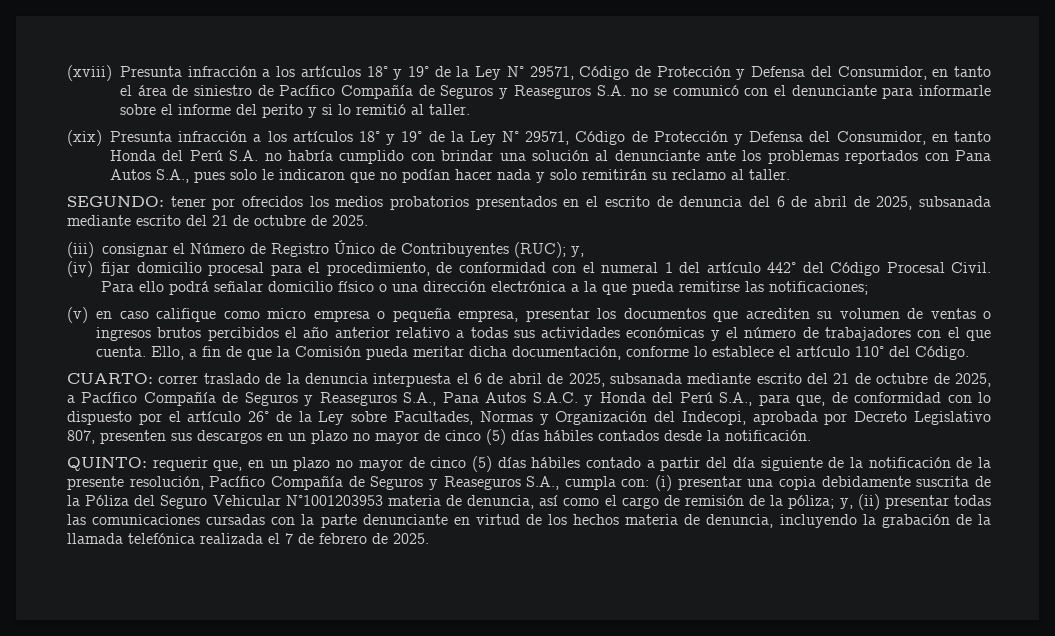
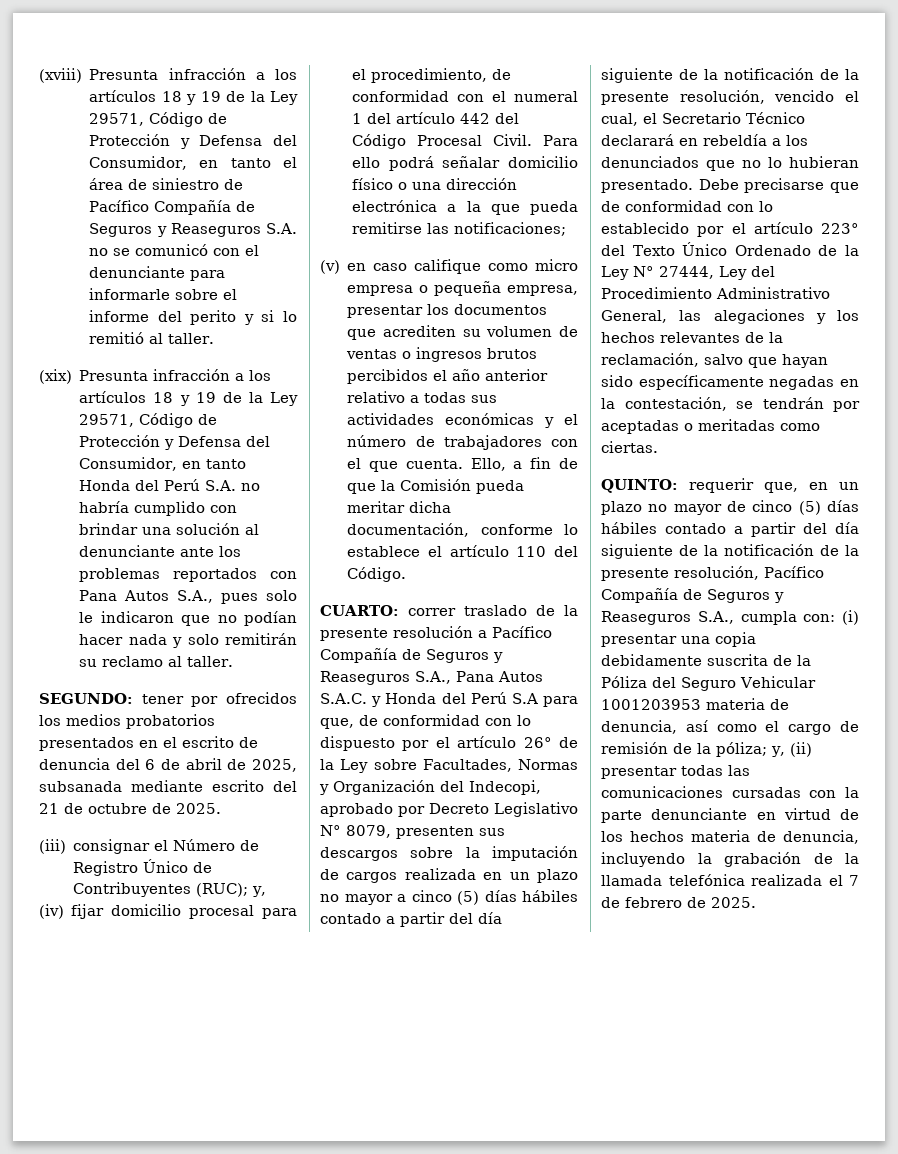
- (xviii) Presunta infracción a los artículos 18° y 19° de la Ley N° 29571, Código de Protección y Defensa del Consumidor, en tanto el área de siniestro de Pacífico Compañía de Seguros y Reaseguros S.A. no se comunicó con el denunciante para informarle sobre el informe del perito y si lo remitió al taller.
+ (xviii) Presunta infracción a los artículos 18 y 19 de la Ley 29571, Código de Protección y Defensa del Consumidor, en tanto el área de siniestro de Pacífico Compañía de Seguros y Reaseguros S.A. no se comunicó con el denunciante para informarle sobre el informe del perito y si lo remitió al taller.
- (xix) Presunta infracción a los artículos 18° y 19° de la Ley N° 29571, Código de Protección y Defensa del Consumidor, en tanto Honda del Perú S.A. no habría cumplido con brindar una solución al denunciante ante los problemas reportados con Pana Autos S.A., pues solo le indicaron que no podían hacer nada y solo remitirán su reclamo al taller.
+ (xix) Presunta infracción a los artículos 18 y 19 de la Ley 29571, Código de Protección y Defensa del Consumidor, en tanto Honda del Perú S.A. no habría cumplido con brindar una solución al denunciante ante los problemas reportados con Pana Autos S.A., pues solo le indicaron que no podían hacer nada y solo remitirán su reclamo al taller.
- (iv) fijar domicilio procesal para el procedimiento, de conformidad con el numeral 1 del artículo 442° del Código Procesal Civil.
+ (iv) fijar domicilio procesal para el procedimiento, de conformidad con el numeral 1 del artículo 442 del Código Procesal Civil.
- Ello, a fin de que la Comisión pueda meritar dicha documentación, conforme lo establece el artículo 110° del Código.
+ Ello, a fin de que la Comisión pueda meritar dicha documentación, conforme lo establece el artículo 110 del Código.
- CUARTO: correr traslado de la denuncia interpuesta el 6 de abril de 2025, subsanada mediante escrito del 21 de octubre de 2025, a Pacífico Compañía de Seguros y Reaseguros S.A., Pana Autos S.A.C. y Honda del Perú S.A., para que, de conformidad con lo dispuesto por el artículo 26° de la Ley sobre Facultades, Normas y Organización del Indecopi, aprobada por Decreto Legislativo 807, presenten sus descargos en un plazo no mayor de cinco (5) días hábiles contados desde la notificación.
+ CUARTO: correr traslado de la presente resolución a Pacífico Compañía de Seguros y Reaseguros S.A., Pana Autos S.A.C. y Honda del Perú S.A para que, de conformidad con lo dispuesto por el artículo 26° de la Ley sobre Facultades, Normas y Organización del Indecopi, aprobado por Decreto Legislativo N° 8079, presenten sus descargos sobre la imputación de cargos realizada en un plazo no mayor a cinco (5) días hábiles contado a partir del día siguiente de la notificación de la presente resolución, vencido el cual, el Secretario Técnico declarará en rebeldía a los denunciados que no lo hubieran presentado. Debe precisarse que de conformidad con lo establecido por el artículo 223° del Texto Único Ordenado de la Ley N° 27444, Ley del Procedimiento Administrativo General, las alegaciones y los hechos relevantes de la reclamación, salvo que hayan sido específicamente negadas en la contestación, se tendrán por aceptadas o meritadas como ciertas.
- (i) presentar una copia debidamente suscrita de la Póliza del Seguro Vehicular N°1001203953 materia de denuncia, así como el cargo de remisión de la póliza;
+ (i) presentar una copia debidamente suscrita de la Póliza del Seguro Vehicular 1001203953 materia de denuncia, así como el cargo de remisión de la póliza;

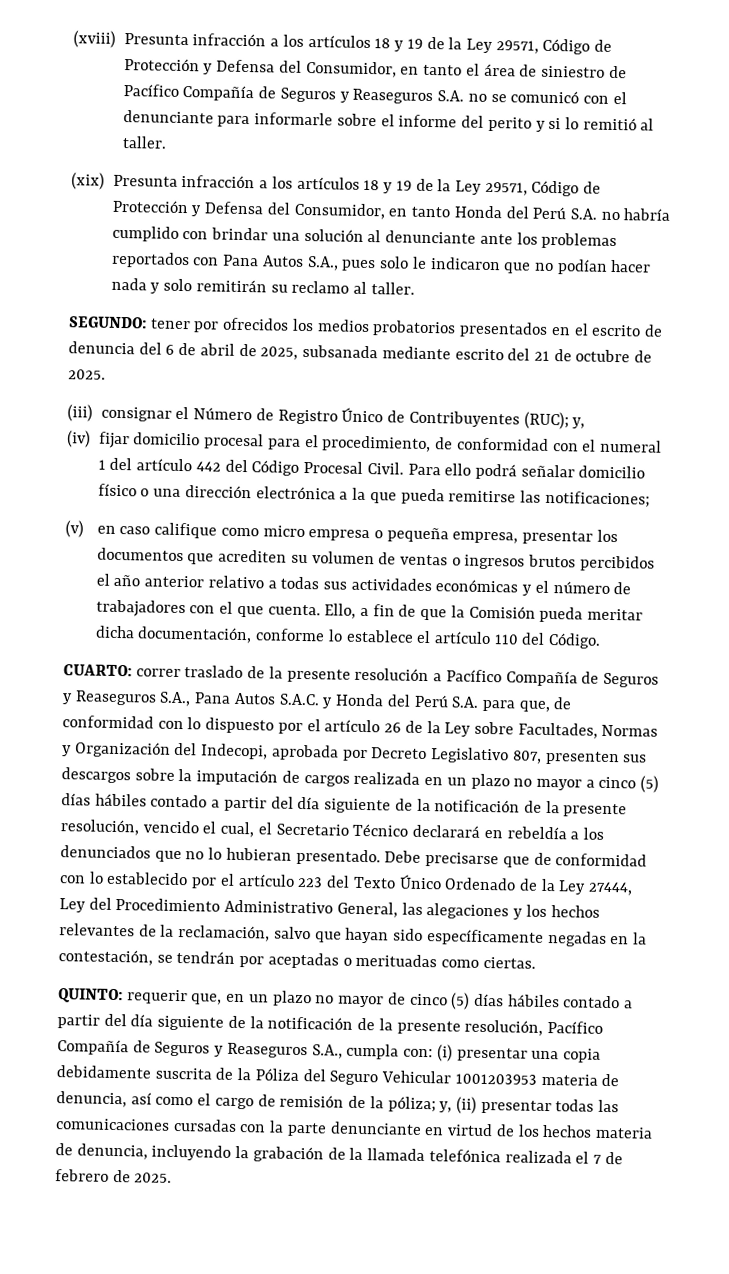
- correr traslado de la presente resolución a Pacífico Compañía de Seguros y Reaseguros S.A., Pana Autos S.A.C. y Honda del Perú S.A para que, de conformidad con lo dispuesto por el artículo 26° de la Ley sobre Facultades, Normas y Organización del Indecopi, aprobado por Decreto Legislativo N° 8079, presenten sus descargos sobre la imputación de cargos realizada en un plazo no mayor a cinco (5) días hábiles contado a partir del día siguiente de la notificación de la presente resolución, vencido el cual, el Secretario Técnico declarará en rebeldía a los denunciados que no lo hubieran presentado.
+ correr traslado de la presente resolución a Pacífico Compañía de Seguros y Reaseguros S.A., Pana Autos S.A.C. y Honda del Perú S.A. para que, de conformidad con lo dispuesto por el artículo 26 de la Ley sobre Facultades, Normas y Organización del Indecopi, aprobada por Decreto Legislativo 807, presenten sus descargos sobre la imputación de cargos realizada en un plazo no mayor a cinco (5) días hábiles contado a partir del día siguiente de la notificación de la presente resolución, vencido el cual, el Secretario Técnico declarará en rebeldía a los denunciados que no lo hubieran presentado.
- Debe precisarse que de conformidad con lo establecido por el artículo 223° del Texto Único Ordenado de la Ley N° 27444, Ley del Procedimiento Administrativo General, las alegaciones y los hechos relevantes de la reclamación, salvo que hayan sido específicamente negadas en la contestación, se tendrán por aceptadas o meritadas como ciertas.
+ Debe precisarse que de conformidad con lo establecido por el artículo 223 del Texto Único Ordenado de la Ley 27444, Ley del Procedimiento Administrativo General, las alegaciones y los hechos relevantes de la reclamación, salvo que hayan sido específicamente negadas en la contestación, se tendrán por aceptadas o merituadas como ciertas.

